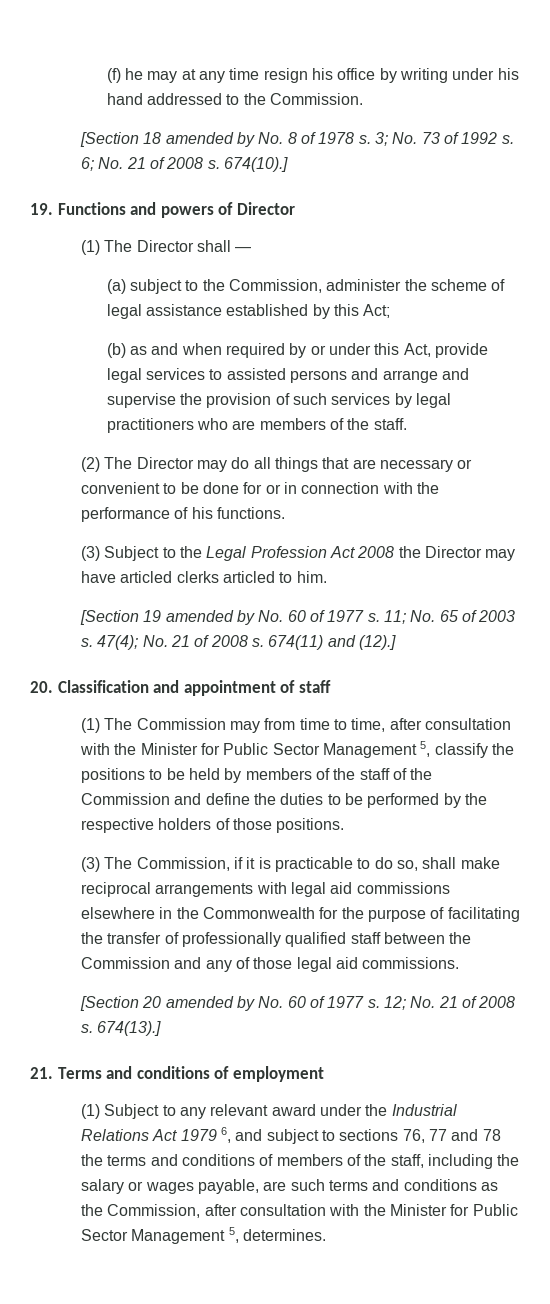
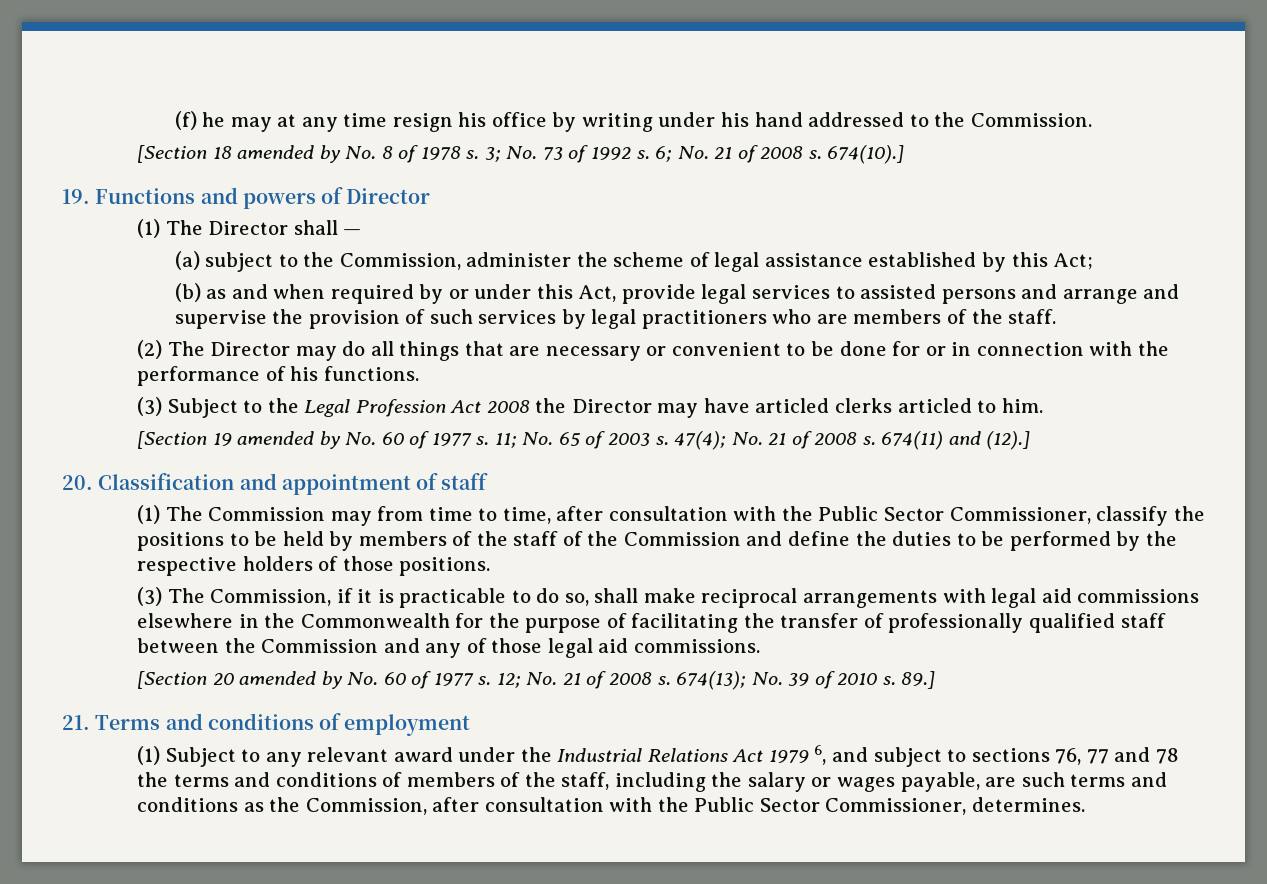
- (1) The Commission may from time to time, after consultation with the Minister for Public Sector Management 5, classify the positions to be held by members of the staff of the Commission and define the duties to be performed by the respective holders of those positions.
+ (1) The Commission may from time to time, after consultation with the Public Sector Commissioner, classify the positions to be held by members of the staff of the Commission and define the duties to be performed by the respective holders of those positions.
- 674(13).]
+ 674(13); No. 39 of 2010 s. 89.]
- (1) Subject to any relevant award under the Industrial Relations Act 1979 6, and subject to sections 76, 77 and 78 the terms and conditions of members of the staff, including the salary or wages payable, are such terms and conditions as the Commission, after consultation with the Minister for Public Sector Management 5, determines.
+ (1) Subject to any relevant award under the Industrial Relations Act 1979 6, and subject to sections 76, 77 and 78 the terms and conditions of members of the staff, including the salary or wages payable, are such terms and conditions as the Commission, after consultation with the Public Sector Commissioner, determines.

